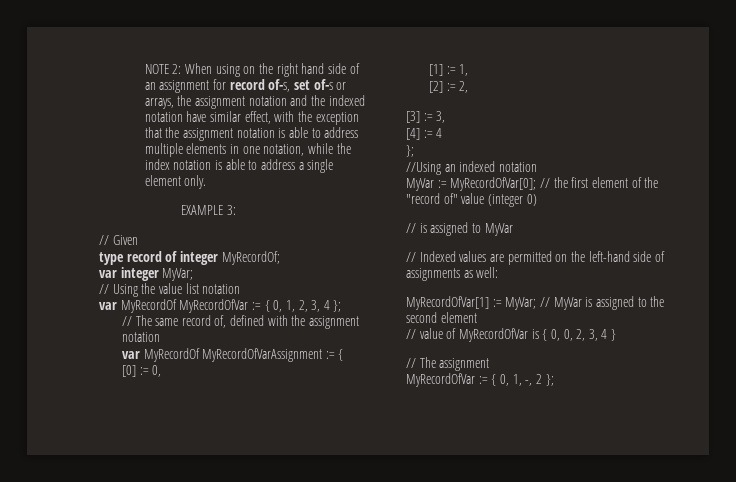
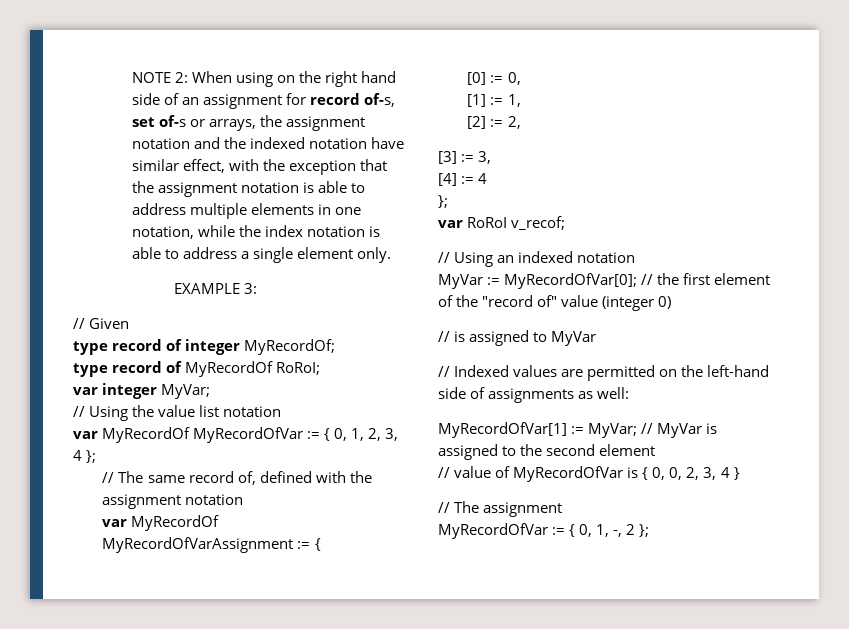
+ type record of MyRecordOf RoRoI;
- //Using an indexed notation
+ var RoRoI v_recof;
+ // Using an indexed notation

